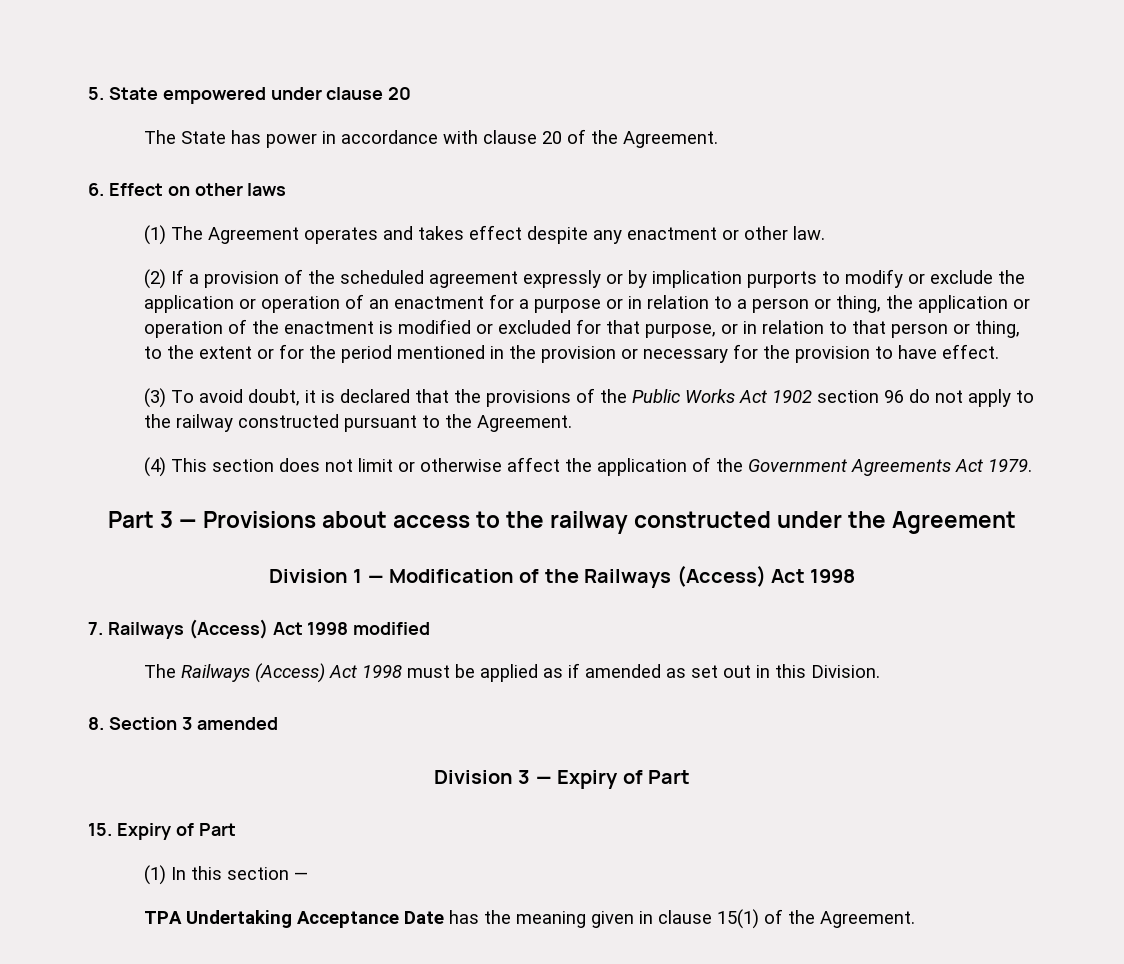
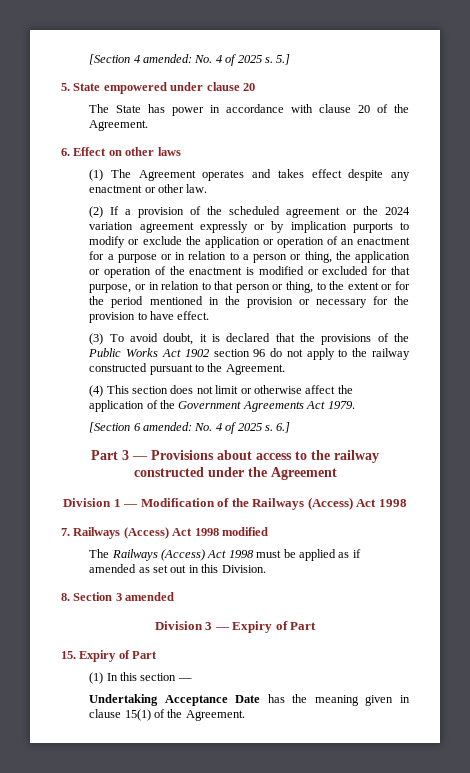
+ [Section 4 amended: No. 4 of 2025 s. 5.]
- (2) If a provision of the scheduled agreement expressly or by implication purports to modify or exclude the application or operation of an enactment for a purpose or in relation to a person or thing, the application or operation of the enactment is modified or excluded for that purpose, or in relation to that person or thing, to the extent or for the period mentioned in the provision or necessary for the provision to have effect.
+ (2) If a provision of the scheduled agreement or the 2024 variation agreement expressly or by implication purports to modify or exclude the application or operation of an enactment for a purpose or in relation to a person or thing, the application or operation of the enactment is modified or excluded for that purpose, or in relation to that person or thing, to the extent or for the period mentioned in the provision or necessary for the provision to have effect.
+ [Section 6 amended: No. 4 of 2025 s. 6.]
- TPA Undertaking Acceptance Date has the meaning given in clause 15(1) of the Agreement.
+ Undertaking Acceptance Date has the meaning given in clause 15(1) of the Agreement.

